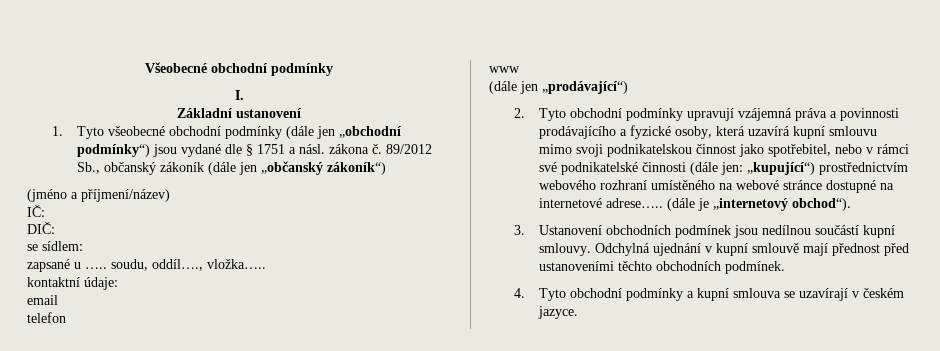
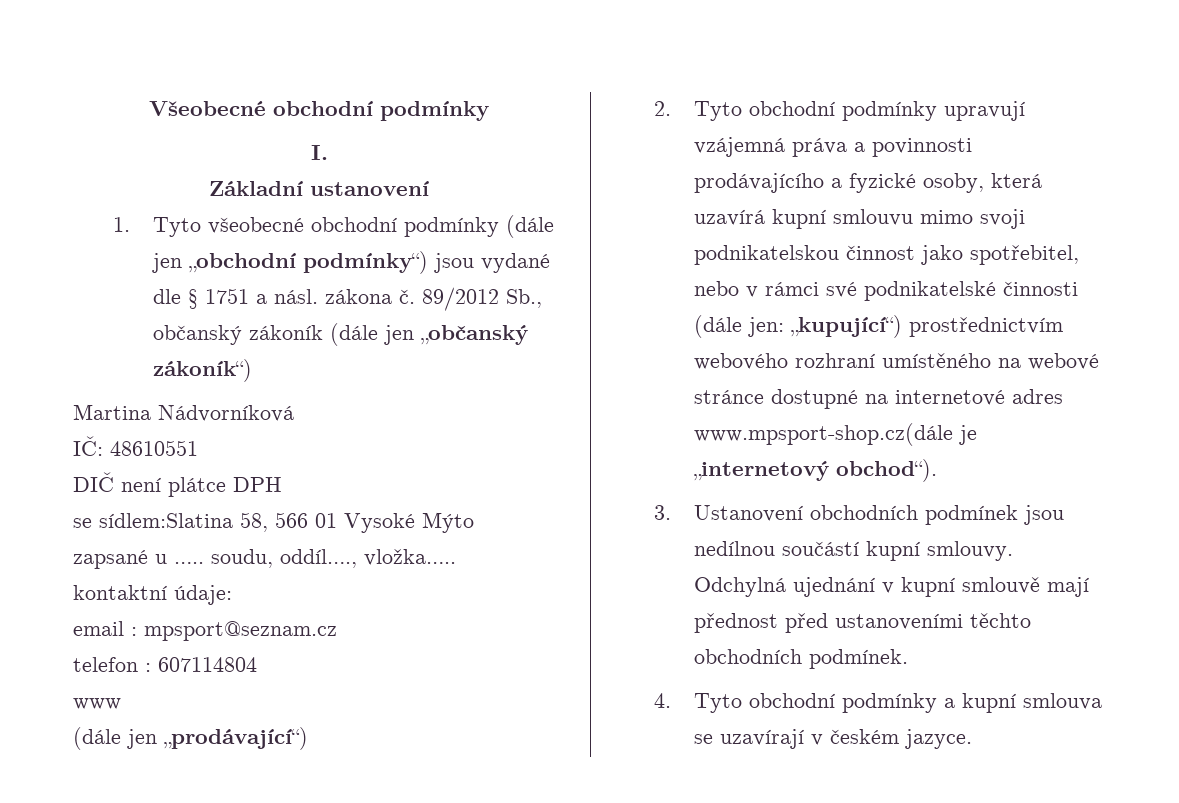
- (jméno a příjmení/název)
- IČ:
- DIČ:
- se sídlem:
+ Martina Nádvorníková
+ IČ: 48610551
+ DIČ není plátce DPH
+ se sídlem:Slatina 58, 566 01 Vysoké Mýto
- email
+ email : mpsport@seznam.cz
- telefon
+ telefon : 607114804
- 2. Tyto obchodní podmínky upravují vzájemná práva a povinnosti prodávajícího a fyzické osoby, která uzavírá kupní smlouvu mimo svoji podnikatelskou činnost jako spotřebitel, nebo v rámci své podnikatelské činnosti (dále jen: „kupující“) prostřednictvím webového rozhraní umístěného na webové stránce dostupné na internetové adrese….. (dále je „internetový obchod“).
+ 2. Tyto obchodní podmínky upravují vzájemná práva a povinnosti prodávajícího a fyzické osoby, která uzavírá kupní smlouvu mimo svoji podnikatelskou činnost jako spotřebitel, nebo v rámci své podnikatelské činnosti (dále jen: „kupující“) prostřednictvím webového rozhraní umístěného na webové stránce dostupné na internetové adres www.mpsport-shop.cz(dále je „internetový obchod“).

